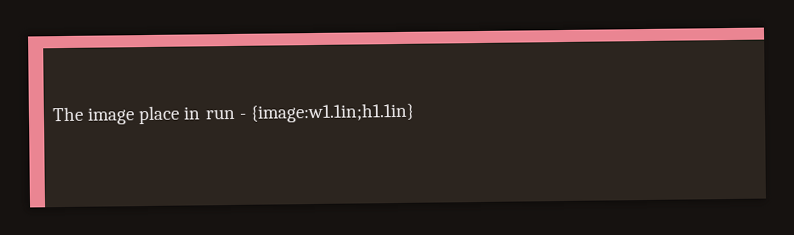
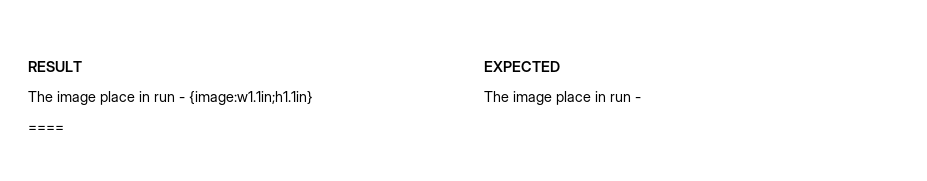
+ RESULT
+ ====
+ EXPECTED
+ The image place in run -

